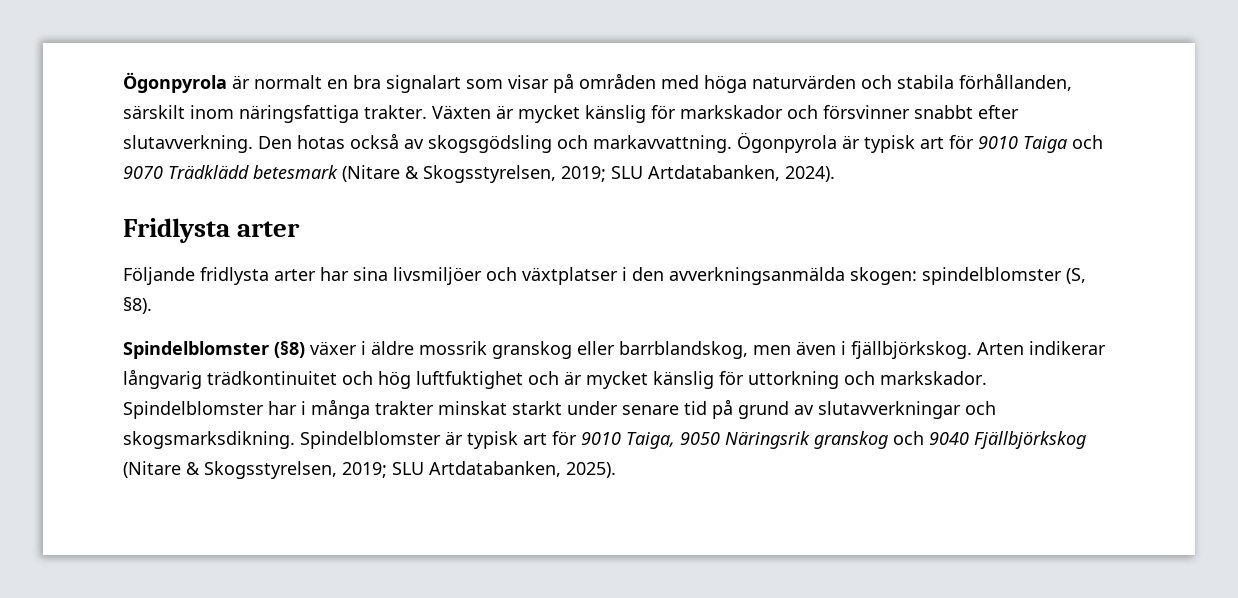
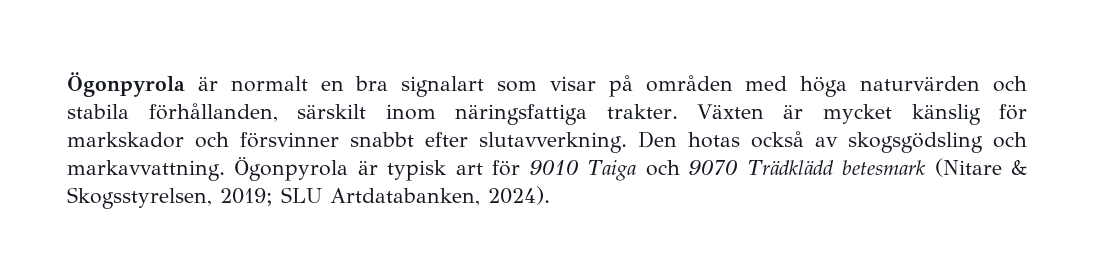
- Fridlysta arter
- Följande fridlysta arter har sina livsmiljöer och växtplatser i den avverkningsanmälda skogen: spindelblomster (S, §8).
- Spindelblomster (§8) växer i äldre mossrik granskog eller barrblandskog, men även i fjällbjörkskog. Arten indikerar långvarig trädkontinuitet och hög luftfuktighet och är mycket känslig för uttorkning och markskador. Spindelblomster har i många trakter minskat starkt under senare tid på grund av slutavverkningar och skogsmarksdikning. Spindelblomster är typisk art för 9010 Taiga, 9050 Näringsrik granskog och 9040 Fjällbjörkskog (Nitare & Skogsstyrelsen, 2019; SLU Artdatabanken, 2025).

